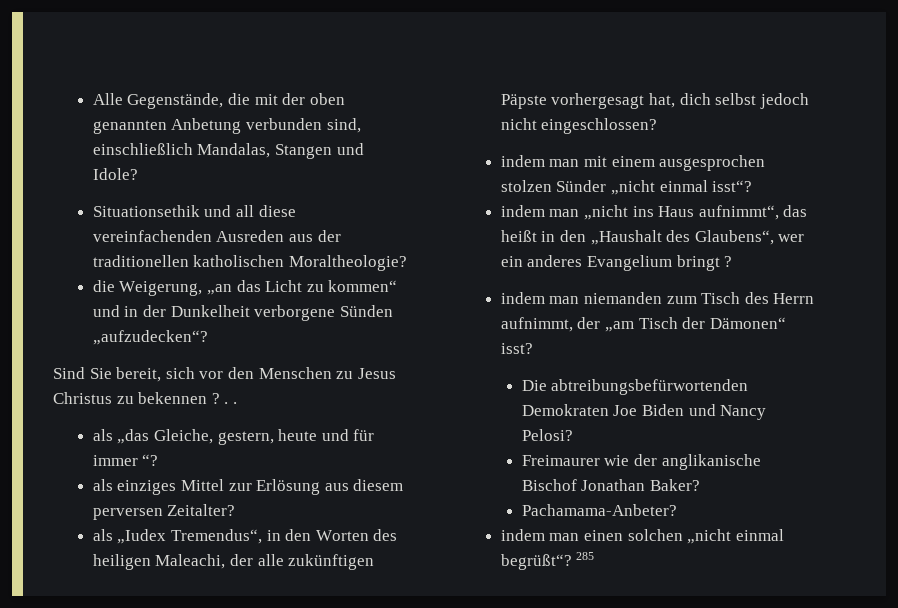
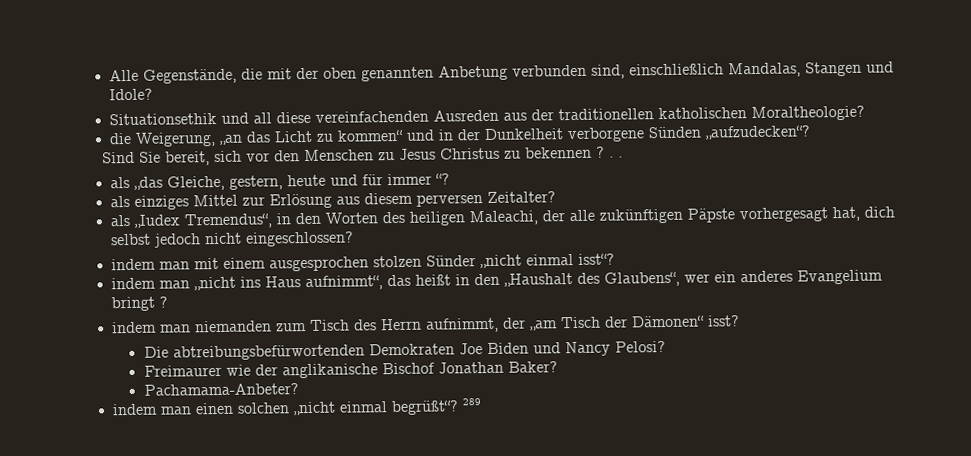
- 285
+ 289

